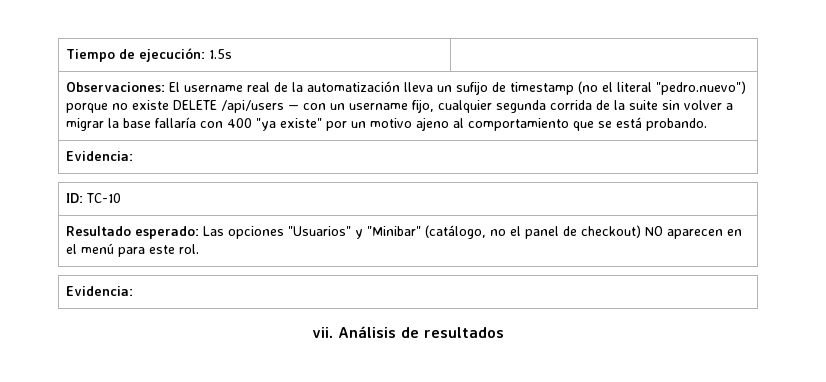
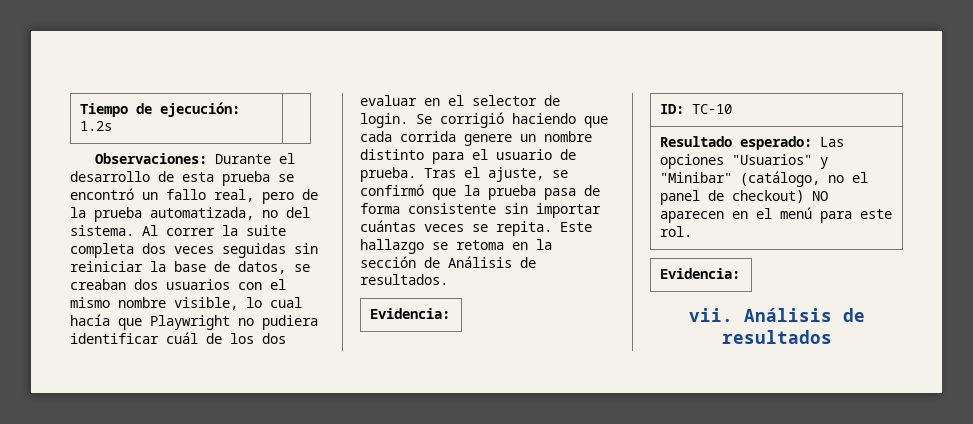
- Tiempo de ejecución: 1.5s |
- Observaciones: El username real de la automatización lleva un sufijo de timestamp (no el literal "pedro.nuevo") porque no existe DELETE /api/users — con un username fijo, cualquier segunda corrida de la suite sin volver a migrar la base fallaría con 400 "ya existe" por un motivo ajeno al comportamiento que se está probando.
+ Tiempo de ejecución: 1.2s |
+ Observaciones: Durante el desarrollo de esta prueba se encontró un fallo real, pero de la prueba automatizada, no del sistema. Al correr la suite completa dos veces seguidas sin reiniciar la base de datos, se creaban dos usuarios con el mismo nombre visible, lo cual hacía que Playwright no pudiera identificar cuál de los dos evaluar en el selector de login. Se corrigió haciendo que cada corrida genere un nombre distinto para el usuario de prueba. Tras el ajuste, se confirmó que la prueba pasa de forma consistente sin importar cuántas veces se repita. Este hallazgo se retoma en la sección de Análisis de resultados.

